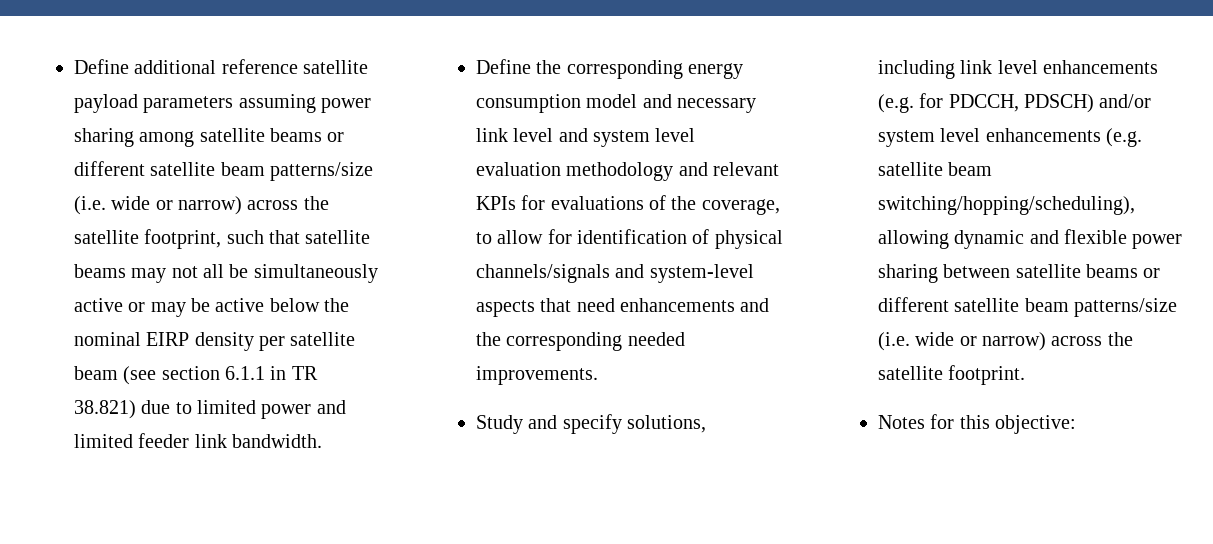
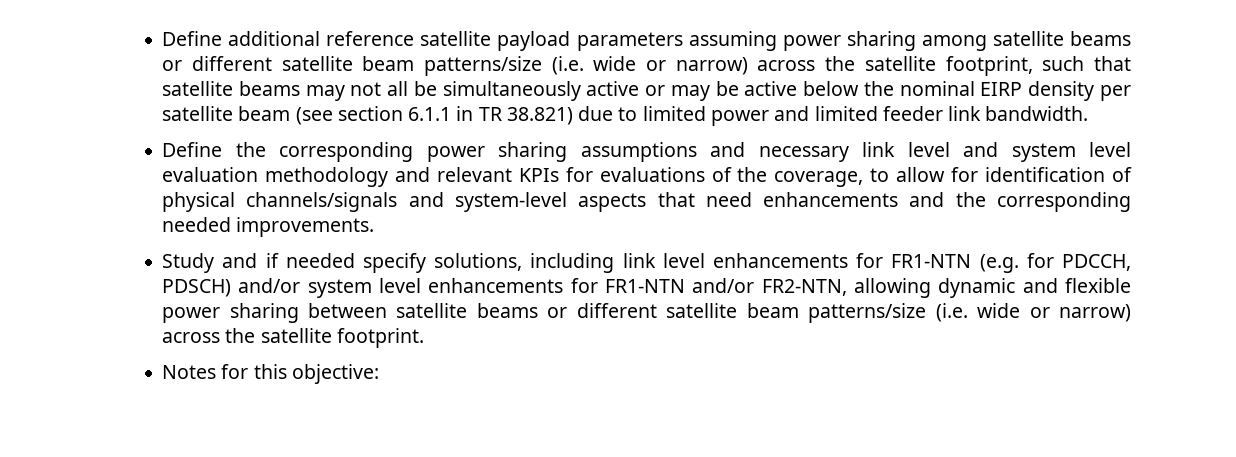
- Define the corresponding energy consumption model and necessary link level and system level evaluation methodology and relevant KPIs for evaluations of the coverage, to allow for identification of physical channels/signals and system-level aspects that need enhancements and the corresponding needed improvements.
+ Define the corresponding power sharing assumptions and necessary link level and system level evaluation methodology and relevant KPIs for evaluations of the coverage, to allow for identification of physical channels/signals and system-level aspects that need enhancements and the corresponding needed improvements.
- Study and specify solutions, including link level enhancements (e.g. for PDCCH, PDSCH) and/or system level enhancements (e.g. satellite beam switching/hopping/scheduling), allowing dynamic and flexible power sharing between satellite beams or different satellite beam patterns/size (i.e. wide or narrow) across the satellite footprint.
+ Study and if needed specify solutions, including link level enhancements for FR1-NTN (e.g. for PDCCH, PDSCH) and/or system level enhancements for FR1-NTN and/or FR2-NTN, allowing dynamic and flexible power sharing between satellite beams or different satellite beam patterns/size (i.e. wide or narrow) across the satellite footprint.

